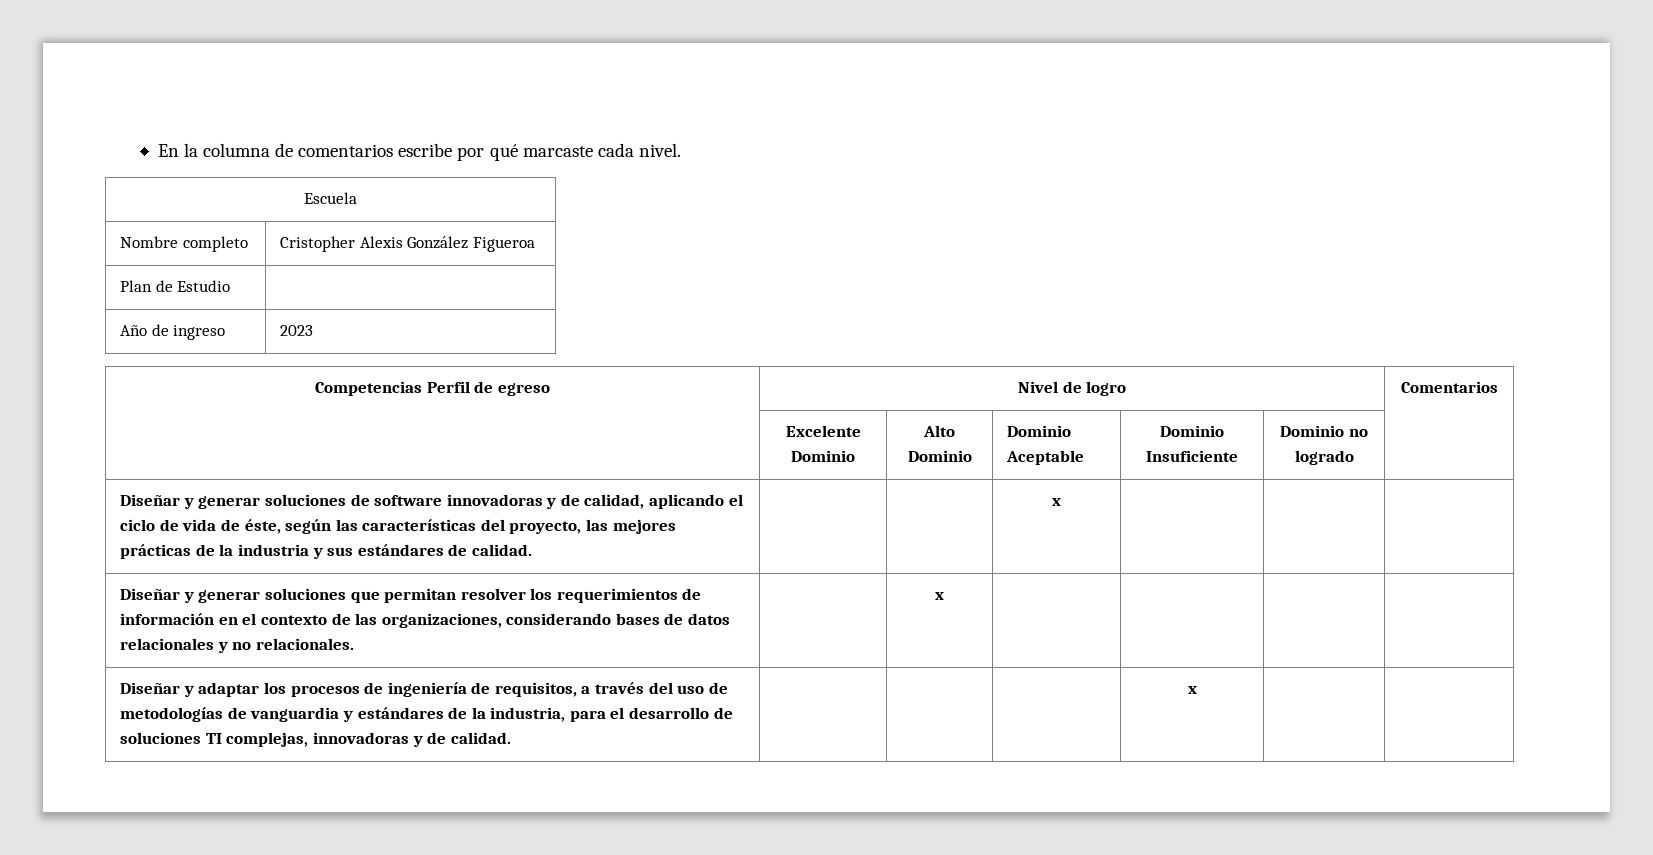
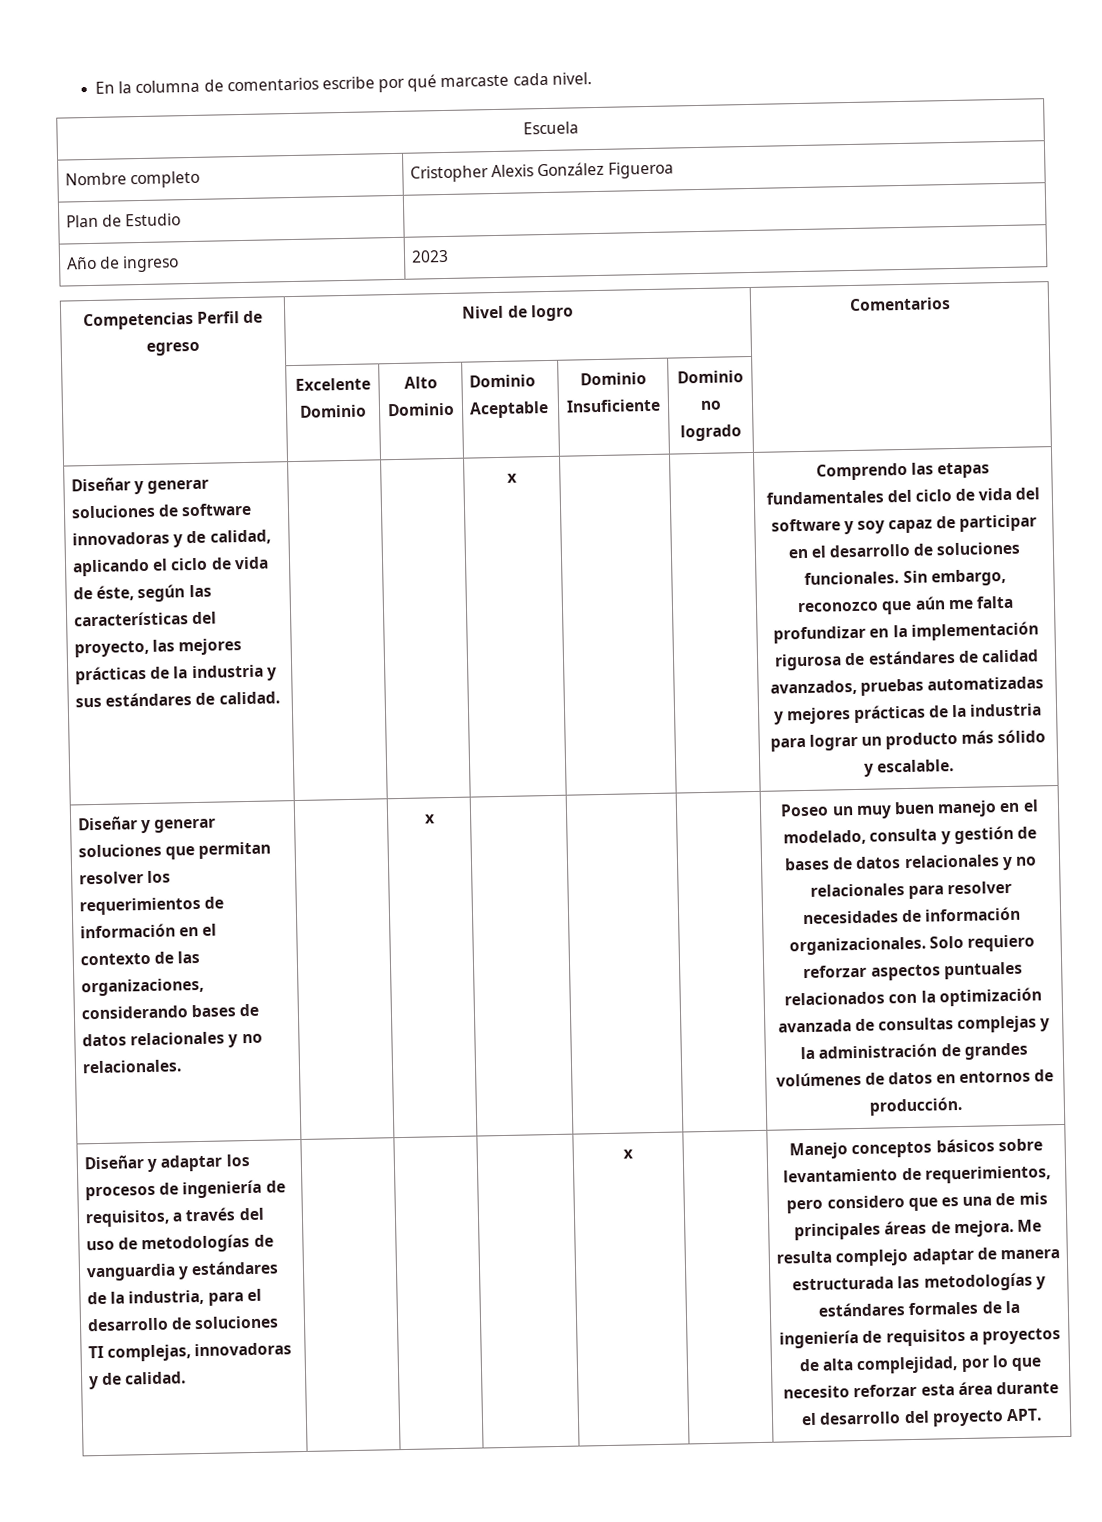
+ Comprendo las etapas fundamentales del ciclo de vida del software y soy capaz de participar en el desarrollo de soluciones funcionales. Sin embargo, reconozco que aún me falta profundizar en la implementación rigurosa de estándares de calidad avanzados, pruebas automatizadas y mejores prácticas de la industria para lograr un producto más sólido y escalable.
+ Poseo un muy buen manejo en el modelado, consulta y gestión de bases de datos relacionales y no relacionales para resolver necesidades de información organizacionales. Solo requiero reforzar aspectos puntuales relacionados con la optimización avanzada de consultas complejas y la administración de grandes volúmenes de datos en entornos de producción.
+ Manejo conceptos básicos sobre levantamiento de requerimientos, pero considero que es una de mis principales áreas de mejora. Me resulta complejo adaptar de manera estructurada las metodologías y estándares formales de la ingeniería de requisitos a proyectos de alta complejidad, por lo que necesito reforzar esta área durante el desarrollo del proyecto APT.

